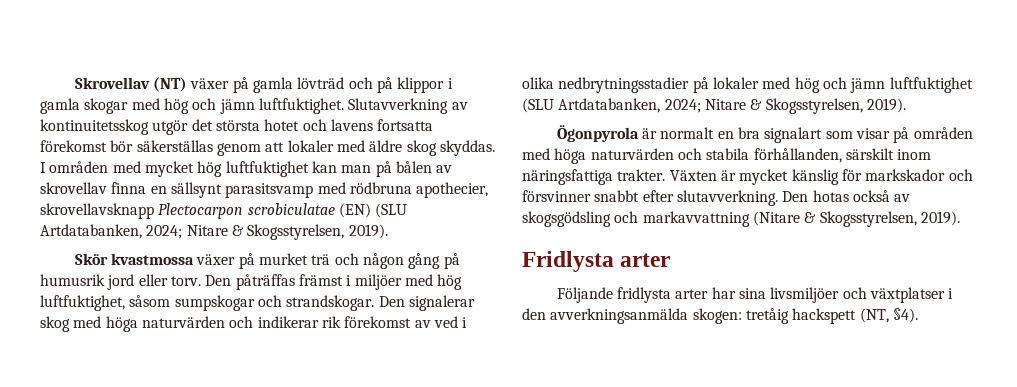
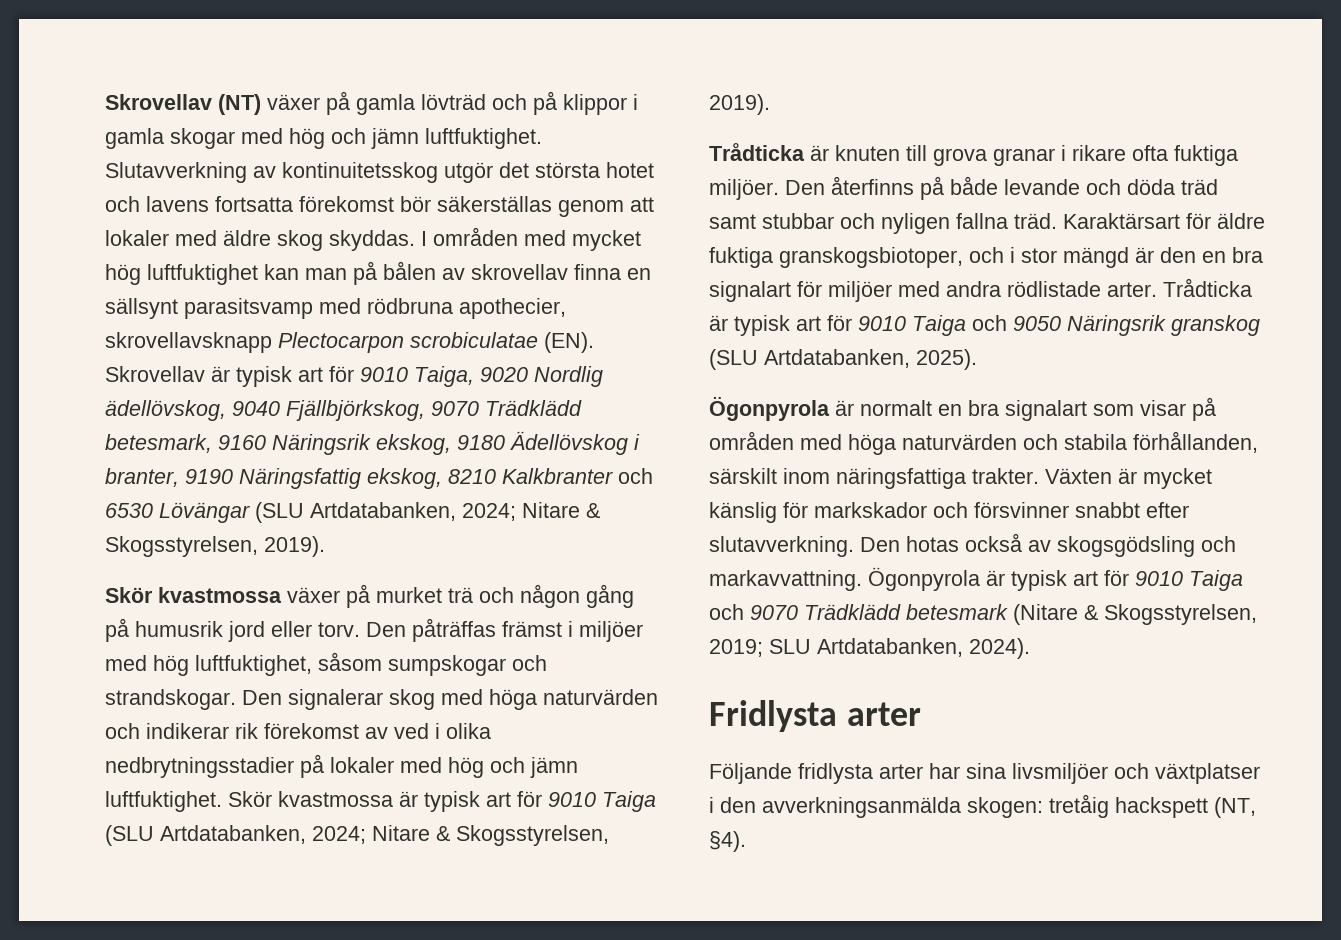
- I områden med mycket hög luftfuktighet kan man på bålen av skrovellav finna en sällsynt parasitsvamp med rödbruna apothecier, skrovellavsknapp Plectocarpon scrobiculatae (EN) (SLU Artdatabanken, 2024; Nitare & Skogsstyrelsen, 2019).
+ I områden med mycket hög luftfuktighet kan man på bålen av skrovellav finna en sällsynt parasitsvamp med rödbruna apothecier, skrovellavsknapp Plectocarpon scrobiculatae (EN). Skrovellav är typisk art för 9010 Taiga, 9020 Nordlig ädellövskog, 9040 Fjällbjörkskog, 9070 Trädklädd betesmark, 9160 Näringsrik ekskog, 9180 Ädellövskog i branter, 9190 Näringsfattig ekskog, 8210 Kalkbranter och 6530 Lövängar (SLU Artdatabanken, 2024; Nitare & Skogsstyrelsen, 2019).
- Den signalerar skog med höga naturvärden och indikerar rik förekomst av ved i olika nedbrytningsstadier på lokaler med hög och jämn luftfuktighet (SLU Artdatabanken, 2024; Nitare & Skogsstyrelsen, 2019).
+ Den signalerar skog med höga naturvärden och indikerar rik förekomst av ved i olika nedbrytningsstadier på lokaler med hög och jämn luftfuktighet. Skör kvastmossa är typisk art för 9010 Taiga (SLU Artdatabanken, 2024; Nitare & Skogsstyrelsen, 2019).
+ Trådticka är knuten till grova granar i rikare ofta fuktiga miljöer. Den återfinns på både levande och döda träd samt stubbar och nyligen fallna träd. Karaktärsart för äldre fuktiga granskogsbiotoper, och i stor mängd är den en bra signalart för miljöer med andra rödlistade arter. Trådticka är typisk art för 9010 Taiga och 9050 Näringsrik granskog (SLU Artdatabanken, 2025).
- Den hotas också av skogsgödsling och markavvattning (Nitare & Skogsstyrelsen, 2019).
+ Den hotas också av skogsgödsling och markavvattning. Ögonpyrola är typisk art för 9010 Taiga och 9070 Trädklädd betesmark (Nitare & Skogsstyrelsen, 2019; SLU Artdatabanken, 2024).

